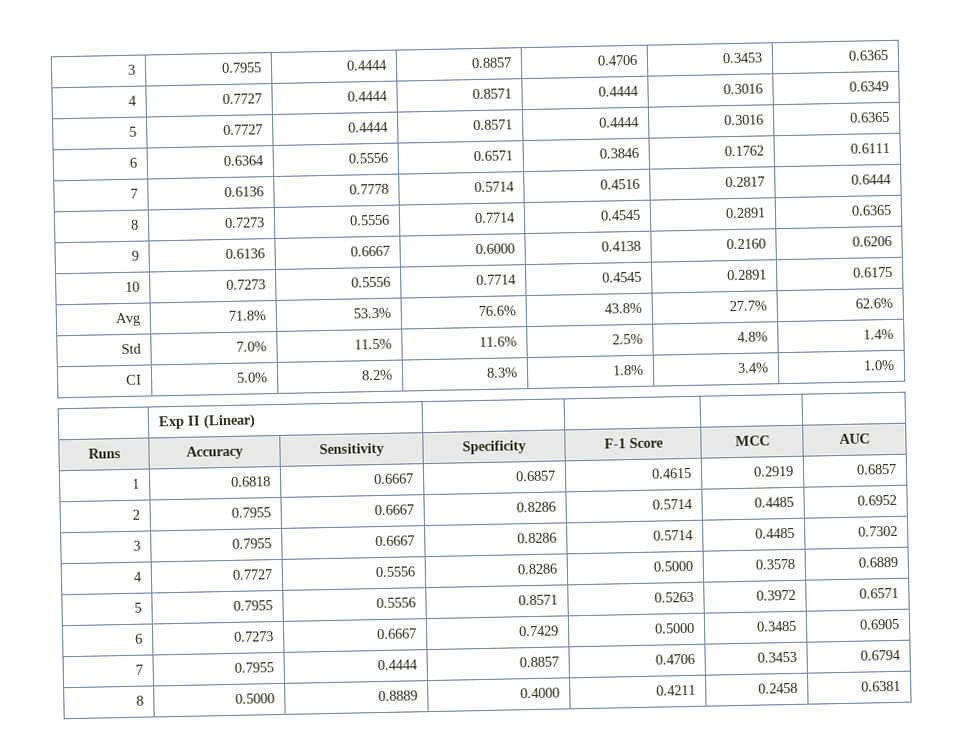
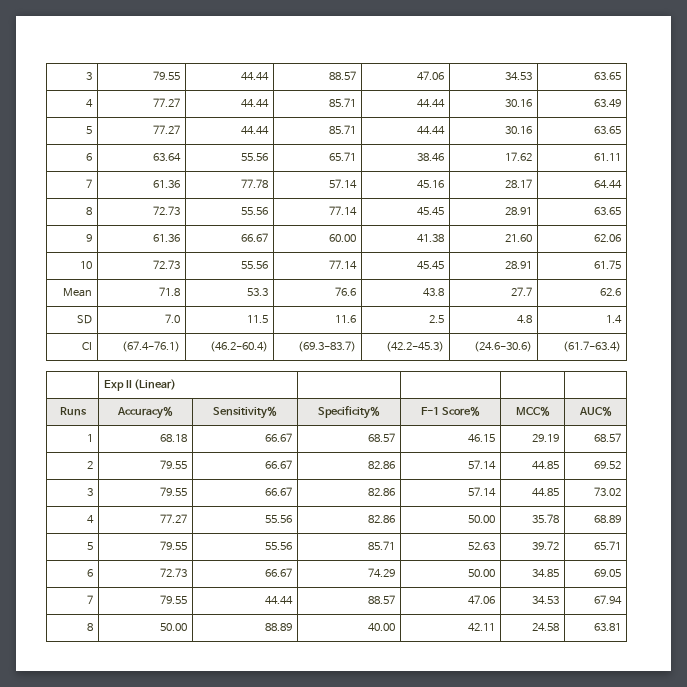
- 3 | 0.7955 | 0.4444 | 0.8857 | 0.4706 | 0.3453 | 0.6365
- 4 | 0.7727 | 0.4444 | 0.8571 | 0.4444 | 0.3016 | 0.6349
- 5 | 0.7727 | 0.4444 | 0.8571 | 0.4444 | 0.3016 | 0.6365
- 6 | 0.6364 | 0.5556 | 0.6571 | 0.3846 | 0.1762 | 0.6111
- 7 | 0.6136 | 0.7778 | 0.5714 | 0.4516 | 0.2817 | 0.6444
- 8 | 0.7273 | 0.5556 | 0.7714 | 0.4545 | 0.2891 | 0.6365
- 9 | 0.6136 | 0.6667 | 0.6000 | 0.4138 | 0.2160 | 0.6206
- 10 | 0.7273 | 0.5556 | 0.7714 | 0.4545 | 0.2891 | 0.6175
- Avg | 71.8% | 53.3% | 76.6% | 43.8% | 27.7% | 62.6%
- Std | 7.0% | 11.5% | 11.6% | 2.5% | 4.8% | 1.4%
- CI | 5.0% | 8.2% | 8.3% | 1.8% | 3.4% | 1.0%
+ 3 | 79.55 | 44.44 | 88.57 | 47.06 | 34.53 | 63.65
+ 4 | 77.27 | 44.44 | 85.71 | 44.44 | 30.16 | 63.49
+ 5 | 77.27 | 44.44 | 85.71 | 44.44 | 30.16 | 63.65
+ 6 | 63.64 | 55.56 | 65.71 | 38.46 | 17.62 | 61.11
+ 7 | 61.36 | 77.78 | 57.14 | 45.16 | 28.17 | 64.44
+ 8 | 72.73 | 55.56 | 77.14 | 45.45 | 28.91 | 63.65
+ 9 | 61.36 | 66.67 | 60.00 | 41.38 | 21.60 | 62.06
+ 10 | 72.73 | 55.56 | 77.14 | 45.45 | 28.91 | 61.75
+ Mean | 71.8 | 53.3 | 76.6 | 43.8 | 27.7 | 62.6
+ SD | 7.0 | 11.5 | 11.6 | 2.5 | 4.8 | 1.4
+ CI | (67.4-76.1) | (46.2-60.4) | (69.3-83.7) | (42.2-45.3) | (24.6-30.6) | (61.7-63.4)
  | Exp II (Linear) | | | |
- Runs | Accuracy | Sensitivity | Specificity | F-1 Score | MCC | AUC
- 1 | 0.6818 | 0.6667 | 0.6857 | 0.4615 | 0.2919 | 0.6857
- 2 | 0.7955 | 0.6667 | 0.8286 | 0.5714 | 0.4485 | 0.6952
- 3 | 0.7955 | 0.6667 | 0.8286 | 0.5714 | 0.4485 | 0.7302
- 4 | 0.7727 | 0.5556 | 0.8286 | 0.5000 | 0.3578 | 0.6889
- 5 | 0.7955 | 0.5556 | 0.8571 | 0.5263 | 0.3972 | 0.6571
- 6 | 0.7273 | 0.6667 | 0.7429 | 0.5000 | 0.3485 | 0.6905
- 7 | 0.7955 | 0.4444 | 0.8857 | 0.4706 | 0.3453 | 0.6794
- 8 | 0.5000 | 0.8889 | 0.4000 | 0.4211 | 0.2458 | 0.6381
+ Runs | Accuracy% | Sensitivity% | Specificity% | F-1 Score% | MCC% | AUC%
+ 1 | 68.18 | 66.67 | 68.57 | 46.15 | 29.19 | 68.57
+ 2 | 79.55 | 66.67 | 82.86 | 57.14 | 44.85 | 69.52
+ 3 | 79.55 | 66.67 | 82.86 | 57.14 | 44.85 | 73.02
+ 4 | 77.27 | 55.56 | 82.86 | 50.00 | 35.78 | 68.89
+ 5 | 79.55 | 55.56 | 85.71 | 52.63 | 39.72 | 65.71
+ 6 | 72.73 | 66.67 | 74.29 | 50.00 | 34.85 | 69.05
+ 7 | 79.55 | 44.44 | 88.57 | 47.06 | 34.53 | 67.94
+ 8 | 50.00 | 88.89 | 40.00 | 42.11 | 24.58 | 63.81

